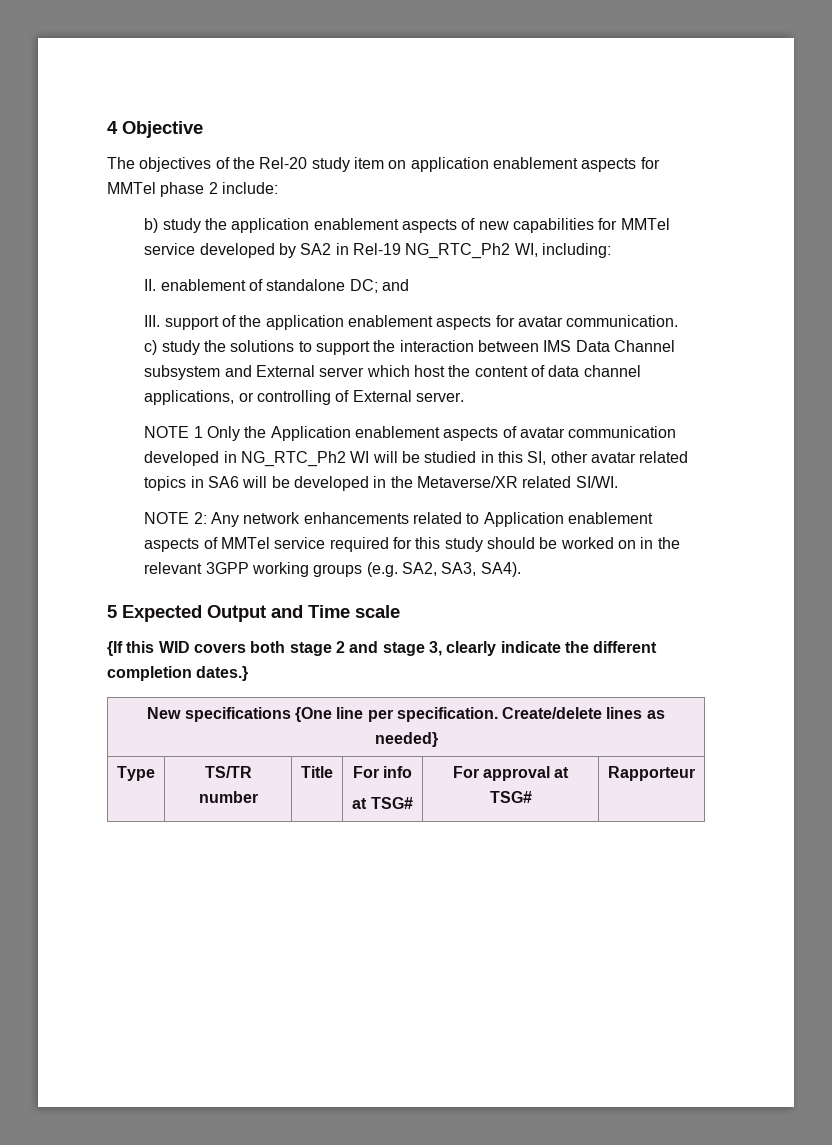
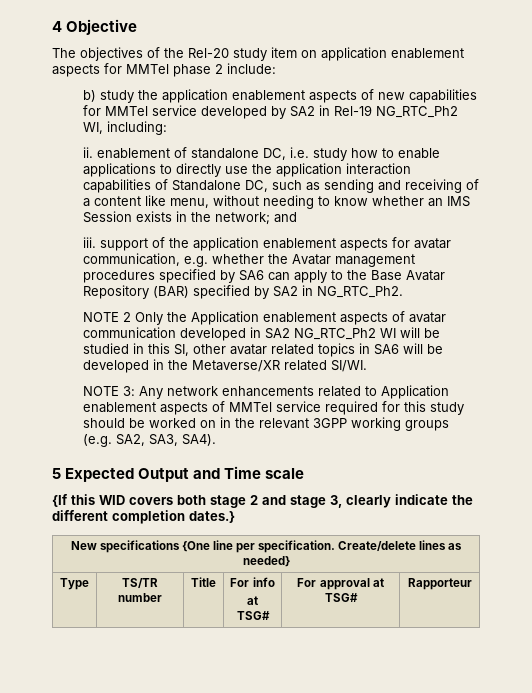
- II. enablement of standalone DC; and
+ ii. enablement of standalone DC, i.e. study how to enable applications to directly use the application interaction capabilities of Standalone DC, such as sending and receiving of a content like menu, without needing to know whether an IMS Session exists in the network; and
- III. support of the application enablement aspects for avatar communication.
- c) study the solutions to support the interaction between IMS Data Channel subsystem and External server which host the content of data channel applications, or controlling of External server.
- NOTE 1 Only the Application enablement aspects of avatar communication developed in NG_RTC_Ph2 WI will be studied in this SI, other avatar related topics in SA6 will be developed in the Metaverse/XR related SI/WI.
+ iii. support of the application enablement aspects for avatar communication, e.g. whether the Avatar management procedures specified by SA6 can apply to the Base Avatar Repository (BAR) specified by SA2 in NG_RTC_Ph2.
+ NOTE 2 Only the Application enablement aspects of avatar communication developed in SA2 NG_RTC_Ph2 WI will be studied in this SI, other avatar related topics in SA6 will be developed in the Metaverse/XR related SI/WI.
- NOTE 2: Any network enhancements related to Application enablement aspects of MMTel service required for this study should be worked on in the relevant 3GPP working groups (e.g. SA2, SA3, SA4).
+ NOTE 3: Any network enhancements related to Application enablement aspects of MMTel service required for this study should be worked on in the relevant 3GPP working groups (e.g. SA2, SA3, SA4).

